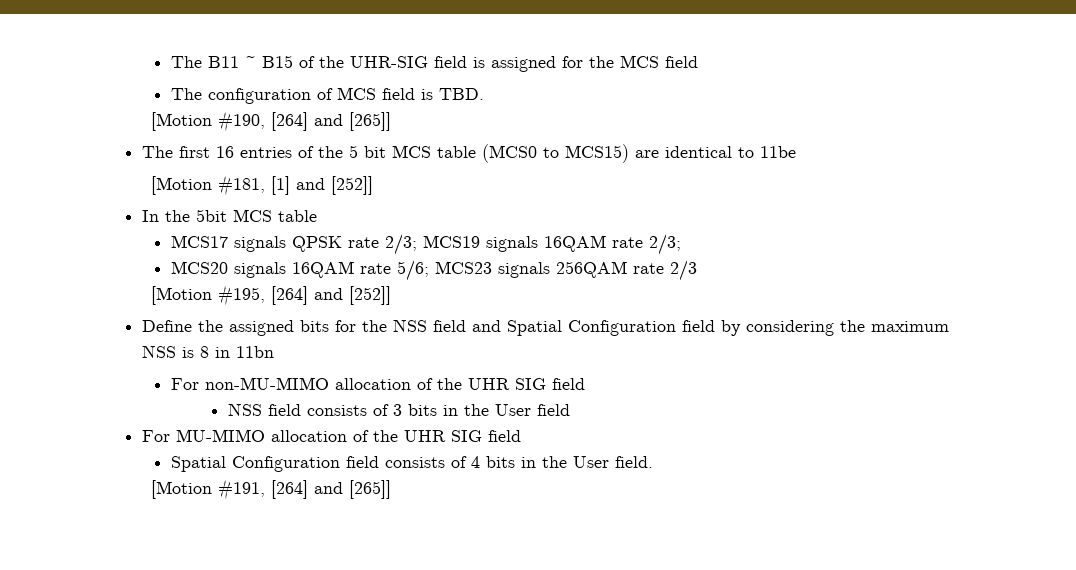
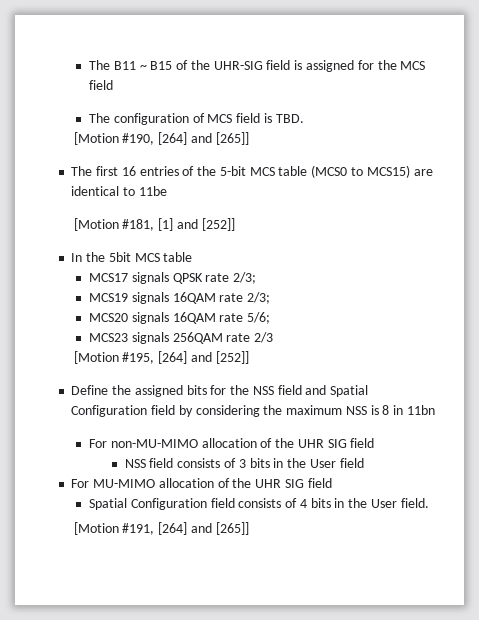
- The first 16 entries of the 5 bit MCS table (MCS0 to MCS15) are identical to 11be
+ The first 16 entries of the 5-bit MCS table (MCS0 to MCS15) are identical to 11be
- MCS17 signals QPSK rate 2/3; MCS19 signals 16QAM rate 2/3;
+ MCS17 signals QPSK rate 2/3;
+ MCS19 signals 16QAM rate 2/3;
- MCS20 signals 16QAM rate 5/6; MCS23 signals 256QAM rate 2/3
+ MCS20 signals 16QAM rate 5/6;
+ MCS23 signals 256QAM rate 2/3

